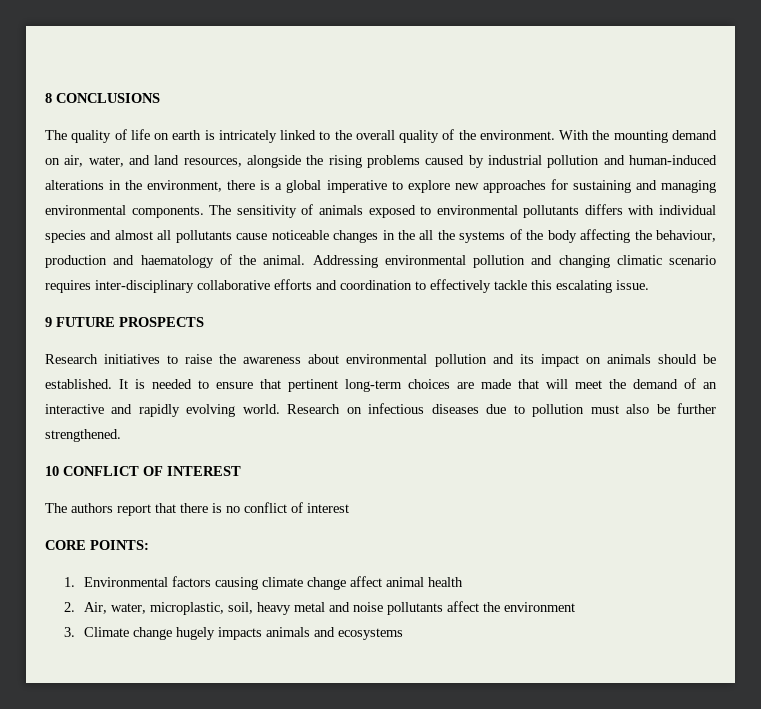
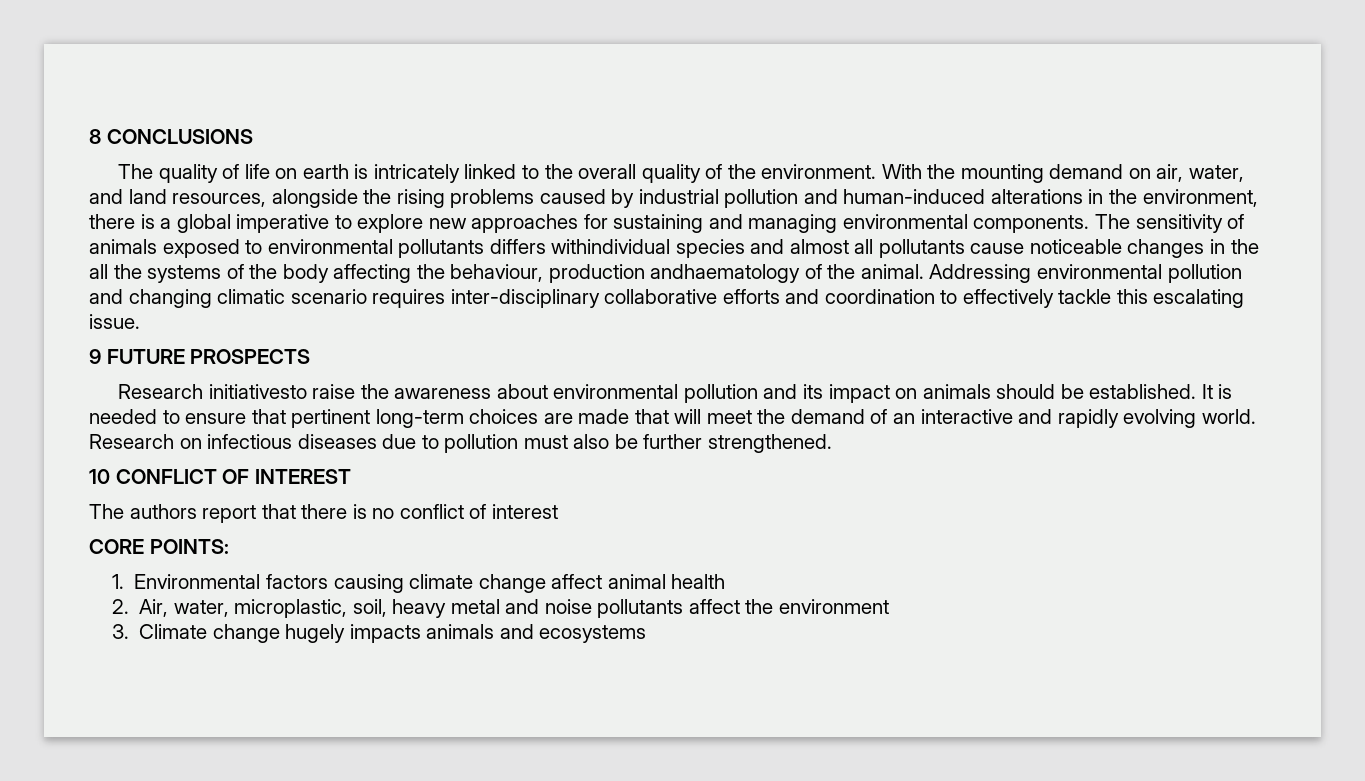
- The sensitivity of animals exposed to environmental pollutants differs with individual species and almost all pollutants cause noticeable changes in the all the systems of the body affecting the behaviour, production and haematology of the animal.
+ The sensitivity of animals exposed to environmental pollutants differs withindividual species and almost all pollutants cause noticeable changes in the all the systems of the body affecting the behaviour, production andhaematology of the animal.
- Research initiatives to raise the awareness about environmental pollution and its impact on animals should be established.
+ Research initiativesto raise the awareness about environmental pollution and its impact on animals should be established.

